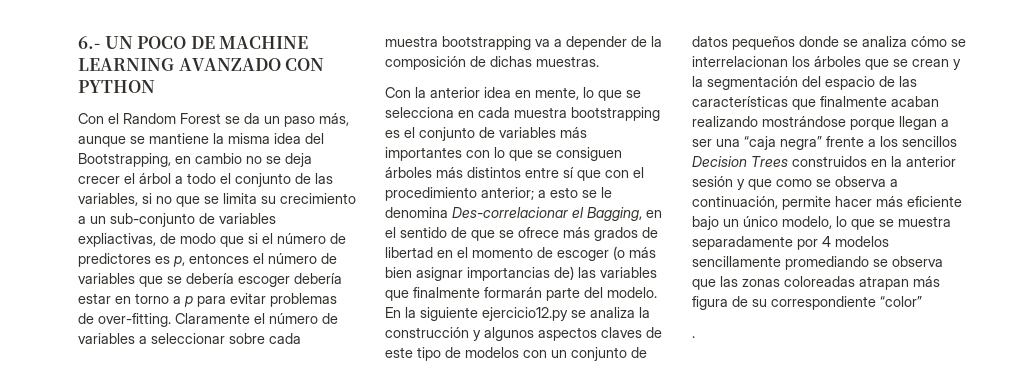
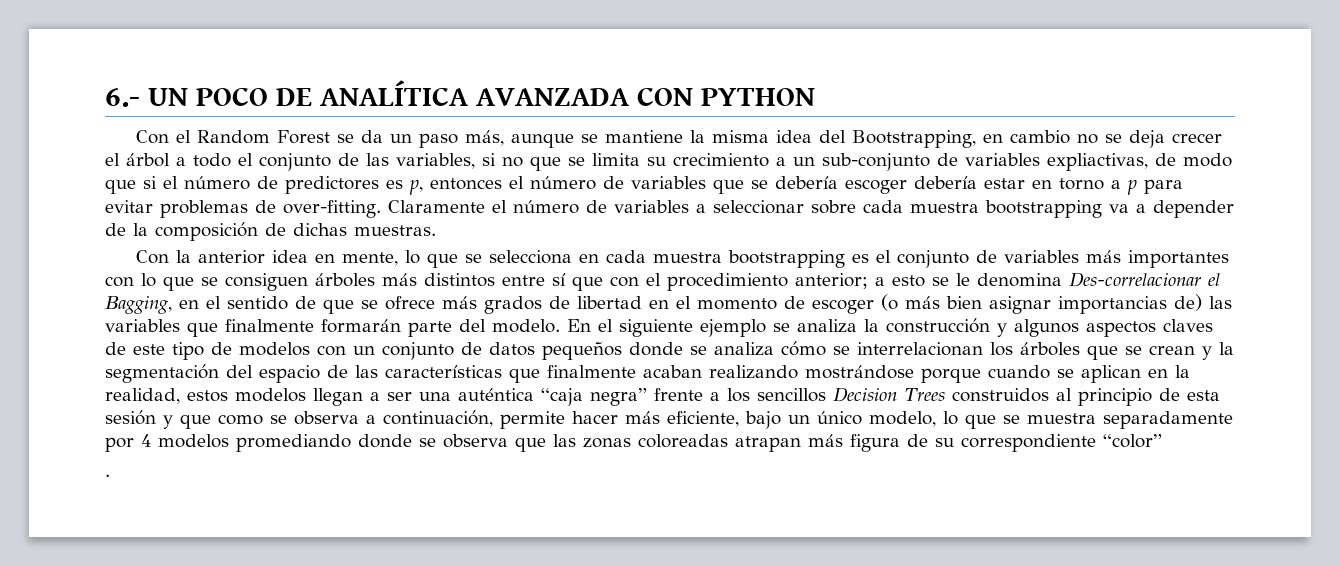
- 6.- UN POCO DE MACHINE LEARNING AVANZADO CON PYTHON
+ 6.- UN POCO DE ANALÍTICA AVANZADA CON PYTHON
- En la siguiente ejercicio12.py se analiza la construcción y algunos aspectos claves de este tipo de modelos con un conjunto de datos pequeños donde se analiza cómo se interrelacionan los árboles que se crean y la segmentación del espacio de las características que finalmente acaban realizando mostrándose porque llegan a ser una “caja negra” frente a los sencillos Decision Trees construidos en la anterior sesión y que como se observa a continuación, permite hacer más eficiente bajo un único modelo, lo que se muestra separadamente por 4 modelos sencillamente promediando se observa que las zonas coloreadas atrapan más figura de su correspondiente “color”
+ En el siguiente ejemplo se analiza la construcción y algunos aspectos claves de este tipo de modelos con un conjunto de datos pequeños donde se analiza cómo se interrelacionan los árboles que se crean y la segmentación del espacio de las características que finalmente acaban realizando mostrándose porque cuando se aplican en la realidad, estos modelos llegan a ser una auténtica “caja negra” frente a los sencillos Decision Trees construidos al principio de esta sesión y que como se observa a continuación, permite hacer más eficiente, bajo un único modelo, lo que se muestra separadamente por 4 modelos promediando donde se observa que las zonas coloreadas atrapan más figura de su correspondiente “color”

